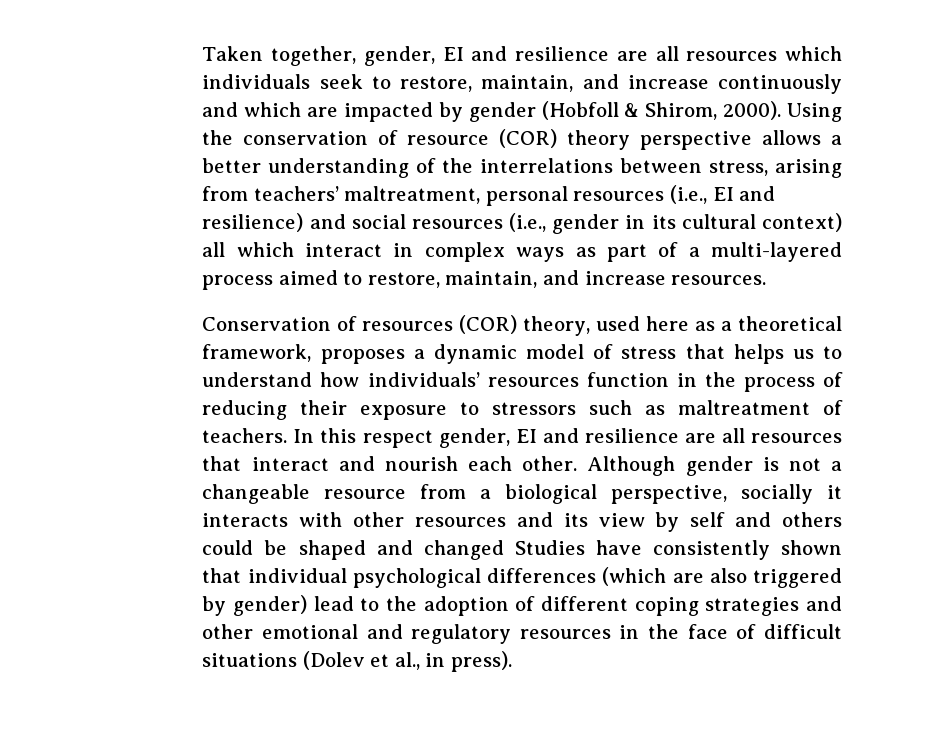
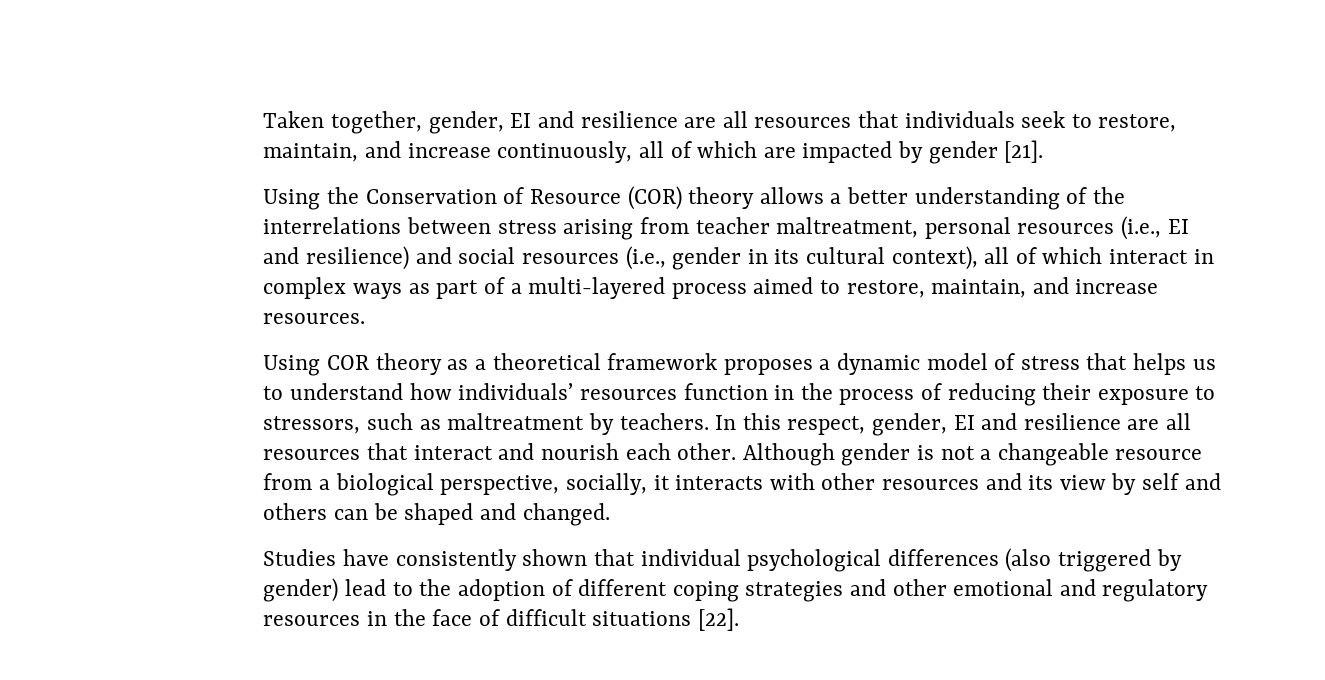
- Taken together, gender, EI and resilience are all resources which individuals seek to restore, maintain, and increase continuously and which are impacted by gender (Hobfoll & Shirom, 2000). Using the conservation of resource (COR) theory perspective allows a better understanding of the interrelations between stress, arising from teachers’ maltreatment, personal resources (i.e., EI and resilience) and social resources (i.e., gender in its cultural context) all which interact in complex ways as part of a multi-layered process aimed to restore, maintain, and increase resources.
+ Taken together, gender, EI and resilience are all resources that individuals seek to restore, maintain, and increase continuously, all of which are impacted by gender [21].
+ Using the Conservation of Resource (COR) theory allows a better understanding of the interrelations between stress arising from teacher maltreatment, personal resources (i.e., EI and resilience) and social resources (i.e., gender in its cultural context), all of which interact in complex ways as part of a multi-layered process aimed to restore, maintain, and increase resources.
- Conservation of resources (COR) theory, used here as a theoretical framework, proposes a dynamic model of stress that helps us to understand how individuals’ resources function in the process of reducing their exposure to stressors such as maltreatment of teachers.
+ Using COR theory as a theoretical framework proposes a dynamic model of stress that helps us to understand how individuals’ resources function in the process of reducing their exposure to stressors, such as maltreatment by teachers.
- In this respect gender, EI and resilience are all resources that interact and nourish each other.
+ In this respect, gender, EI and resilience are all resources that interact and nourish each other.
- Although gender is not a changeable resource from a biological perspective, socially it interacts with other resources and its view by self and others could be shaped and changed Studies have consistently shown that individual psychological differences (which are also triggered by gender) lead to the adoption of different coping strategies and other emotional and regulatory resources in the face of difficult situations (Dolev et al., in press).
+ Although gender is not a changeable resource from a biological perspective, socially, it interacts with other resources and its view by self and others can be shaped and changed.
+ Studies have consistently shown that individual psychological differences (also triggered by gender) lead to the adoption of different coping strategies and other emotional and regulatory resources in the face of difficult situations [22].

